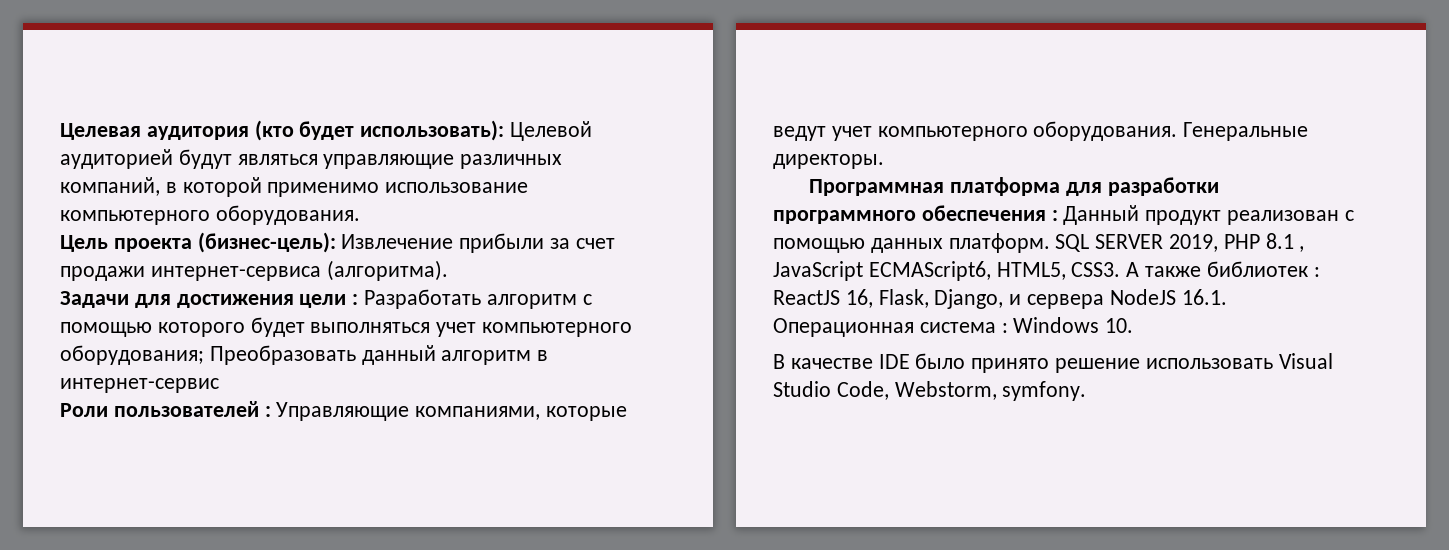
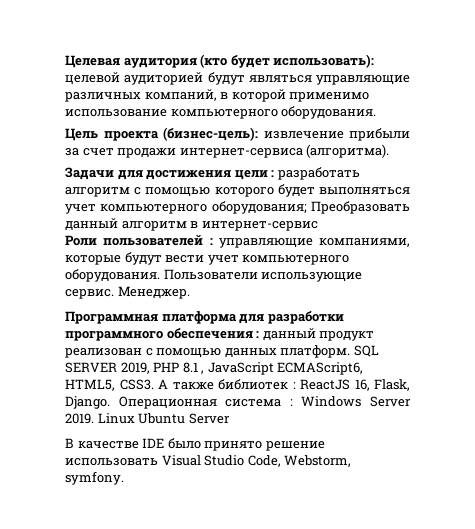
- Целевая аудитория (кто будет использовать): Целевой аудиторией будут являться управляющие различных компаний, в которой применимо использование компьютерного оборудования.
+ Целевая аудитория (кто будет использовать): целевой аудиторией будут являться управляющие различных компаний, в которой применимо использование компьютерного оборудования.
- Цель проекта (бизнес-цель): Извлечение прибыли за счет продажи интернет-сервиса (алгоритма).
+ Цель проекта (бизнес-цель): извлечение прибыли за счет продажи интернет-сервиса (алгоритма).
- Задачи для достижения цели : Разработать алгоритм с помощью которого будет выполняться учет компьютерного оборудования; Преобразовать данный алгоритм в интернет-сервис
+ Задачи для достижения цели : разработать алгоритм с помощью которого будет выполняться учет компьютерного оборудования; Преобразовать данный алгоритм в интернет-сервис
- Роли пользователей : Управляющие компаниями, которые ведут учет компьютерного оборудования.
+ Роли пользователей : управляющие компаниями, которые будут вести учет компьютерного оборудования.
- Генеральные директоры.
+ Пользователи использующие сервис. Менеджер.
- Программная платформа для разработки программного обеспечения : Данный продукт реализован с помощью данных платформ.
+ Программная платформа для разработки программного обеспечения : данный продукт реализован с помощью данных платформ.
- А также библиотек : ReactJS 16, Flask, Django, и сервера NodeJS 16.1. Операционная система : Windows 10.
+ А также библиотек : ReactJS 16, Flask, Django. Операционная система : Windows Server 2019. Linux Ubuntu Server

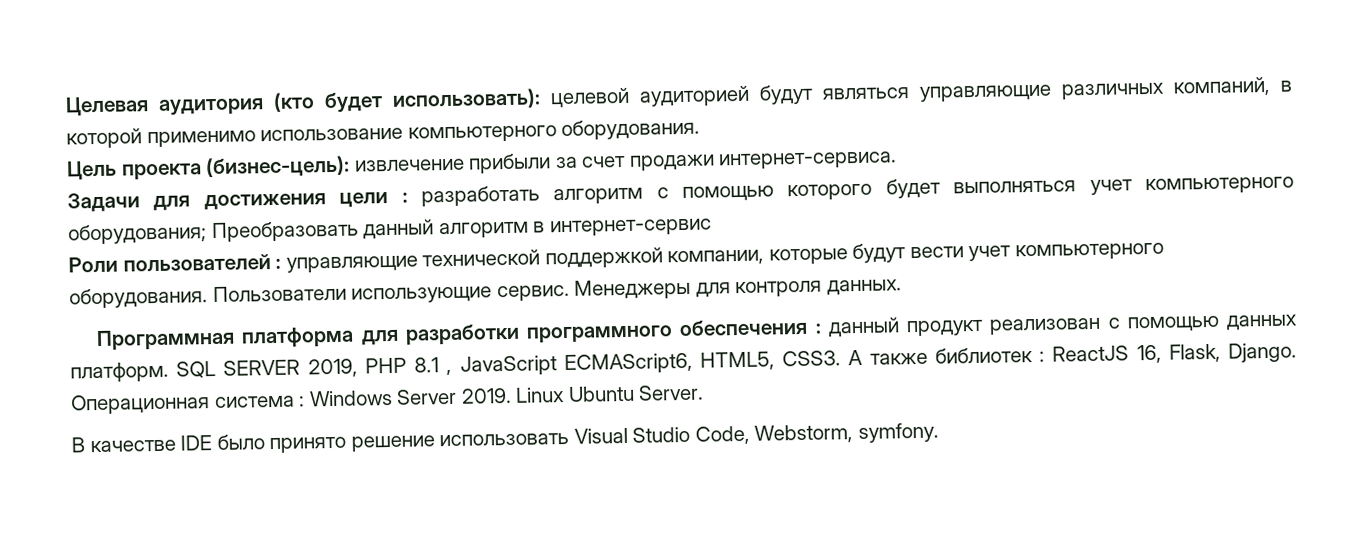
- Цель проекта (бизнес-цель): извлечение прибыли за счет продажи интернет-сервиса (алгоритма).
+ Цель проекта (бизнес-цель): извлечение прибыли за счет продажи интернет-сервиса.
- Роли пользователей : управляющие компаниями, которые будут вести учет компьютерного оборудования.
+ Роли пользователей : управляющие технической поддержкой компании, которые будут вести учет компьютерного оборудования.
- Менеджер.
+ Менеджеры для контроля данных.
- Linux Ubuntu Server
+ Linux Ubuntu Server.

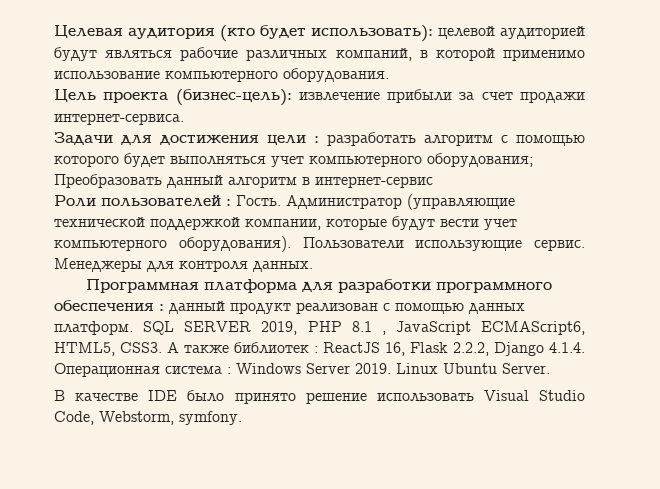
- Целевая аудитория (кто будет использовать): целевой аудиторией будут являться управляющие различных компаний, в которой применимо использование компьютерного оборудования.
+ Целевая аудитория (кто будет использовать): целевой аудиторией будут являться рабочие различных компаний, в которой применимо использование компьютерного оборудования.
- Роли пользователей : управляющие технической поддержкой компании, которые будут вести учет компьютерного оборудования.
+ Роли пользователей : Гость. Администратор (управляющие технической поддержкой компании, которые будут вести учет компьютерного оборудования).
- А также библиотек : ReactJS 16, Flask, Django. Операционная система : Windows Server 2019.
+ А также библиотек : ReactJS 16, Flask 2.2.2, Django 4.1.4. Операционная система : Windows Server 2019.

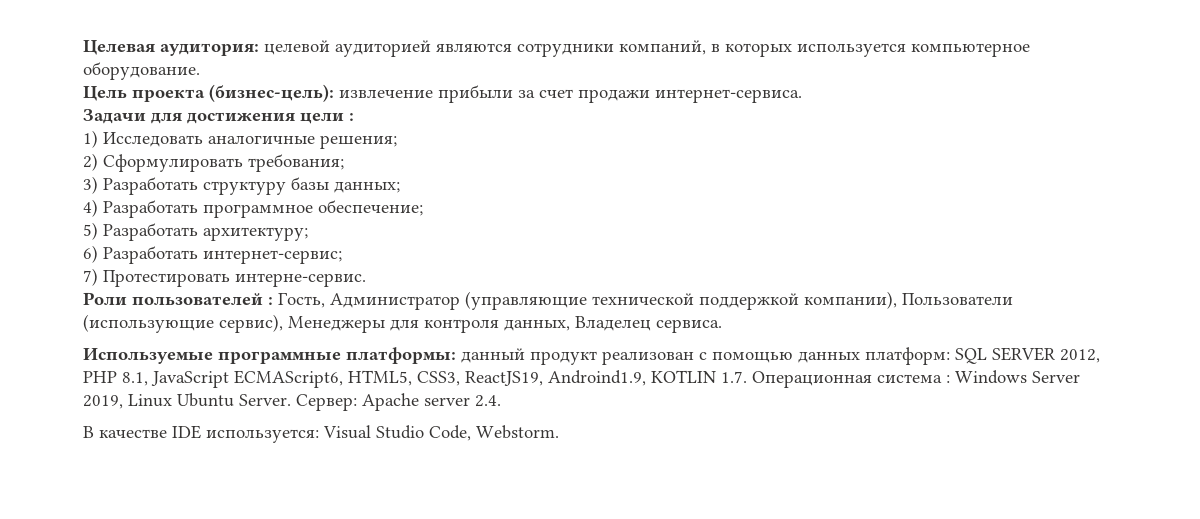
- Целевая аудитория (кто будет использовать): целевой аудиторией будут являться рабочие различных компаний, в которой применимо использование компьютерного оборудования.
+ Целевая аудитория: целевой аудиторией являются сотрудники компаний, в которых используется компьютерное оборудование.
- Задачи для достижения цели : разработать алгоритм с помощью которого будет выполняться учет компьютерного оборудования; Преобразовать данный алгоритм в интернет-сервис
+ Задачи для достижения цели :
+ 1) Исследовать аналогичные решения;
+ 2) Сформулировать требования;
+ 3) Разработать структуру базы данных;
+ 4) Разработать программное обеспечение;
+ 5) Разработать архитектуру;
+ 6) Разработать интернет-сервис;
+ 7) Протестировать интерне-сервис.
- Роли пользователей : Гость. Администратор (управляющие технической поддержкой компании, которые будут вести учет компьютерного оборудования). Пользователи использующие сервис. Менеджеры для контроля данных.
- Программная платформа для разработки программного обеспечения : данный продукт реализован с помощью данных платформ. SQL SERVER 2019, PHP 8.1 , JavaScript ECMAScript6, HTML5, CSS3. А также библиотек : ReactJS 16, Flask 2.2.2, Django 4.1.4. Операционная система : Windows Server 2019. Linux Ubuntu Server.
+ Роли пользователей : Гость, Администратор (управляющие технической поддержкой компании), Пользователи (использующие сервис), Менеджеры для контроля данных, Владелец сервиса.
+ Используемые программные платформы: данный продукт реализован с помощью данных платформ: SQL SERVER 2012, PHP 8.1, JavaScript ECMAScript6, HTML5, CSS3, ReactJS19, Androind1.9, KOTLIN 1.7. Операционная система : Windows Server 2019, Linux Ubuntu Server. Сервер: Apache server 2.4.
- В качестве IDE было принято решение использовать Visual Studio Code, Webstorm, symfony.
+ В качестве IDE используется: Visual Studio Code, Webstorm.

